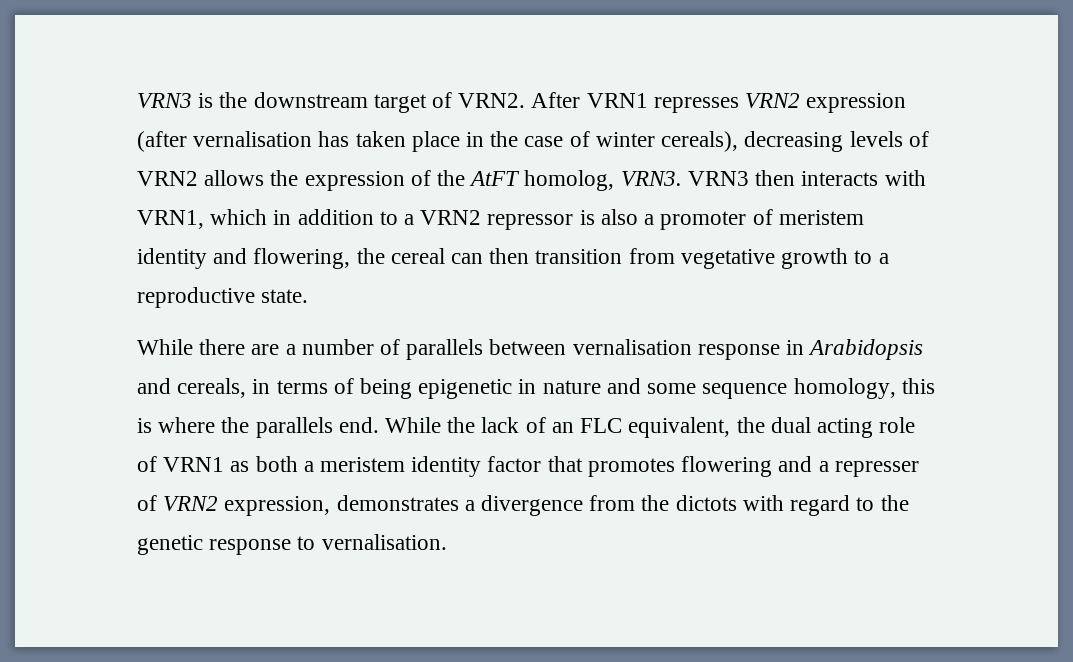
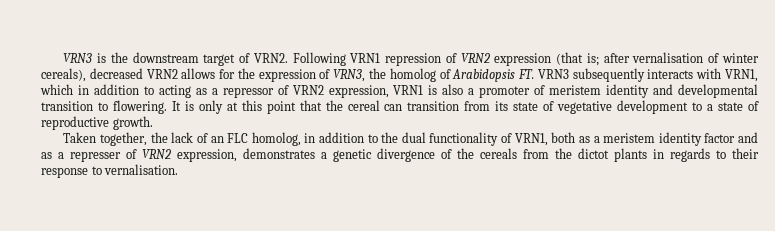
- After VRN1 represses VRN2 expression (after vernalisation has taken place in the case of winter cereals), decreasing levels of VRN2 allows the expression of the AtFT homolog, VRN3. VRN3 then interacts with VRN1, which in addition to a VRN2 repressor is also a promoter of meristem identity and flowering, the cereal can then transition from vegetative growth to a reproductive state.
- While there are a number of parallels between vernalisation response in Arabidopsis and cereals, in terms of being epigenetic in nature and some sequence homology, this is where the parallels end. While the lack of an FLC equivalent, the dual acting role of VRN1 as both a meristem identity factor that promotes flowering and a represser of VRN2 expression, demonstrates a divergence from the dictots with regard to the genetic response to vernalisation.
+ Following VRN1 repression of VRN2 expression (that is; after vernalisation of winter cereals), decreased VRN2 allows for the expression of VRN3, the homolog of Arabidopsis FT. VRN3 subsequently interacts with VRN1, which in addition to acting as a repressor of VRN2 expression, VRN1 is also a promoter of meristem identity and developmental transition to flowering. It is only at this point that the cereal can transition from its state of vegetative development to a state of reproductive growth.
+ Taken together, the lack of an FLC homolog, in addition to the dual functionality of VRN1, both as a meristem identity factor and as a represser of VRN2 expression, demonstrates a genetic divergence of the cereals from the dictot plants in regards to their response to vernalisation.

